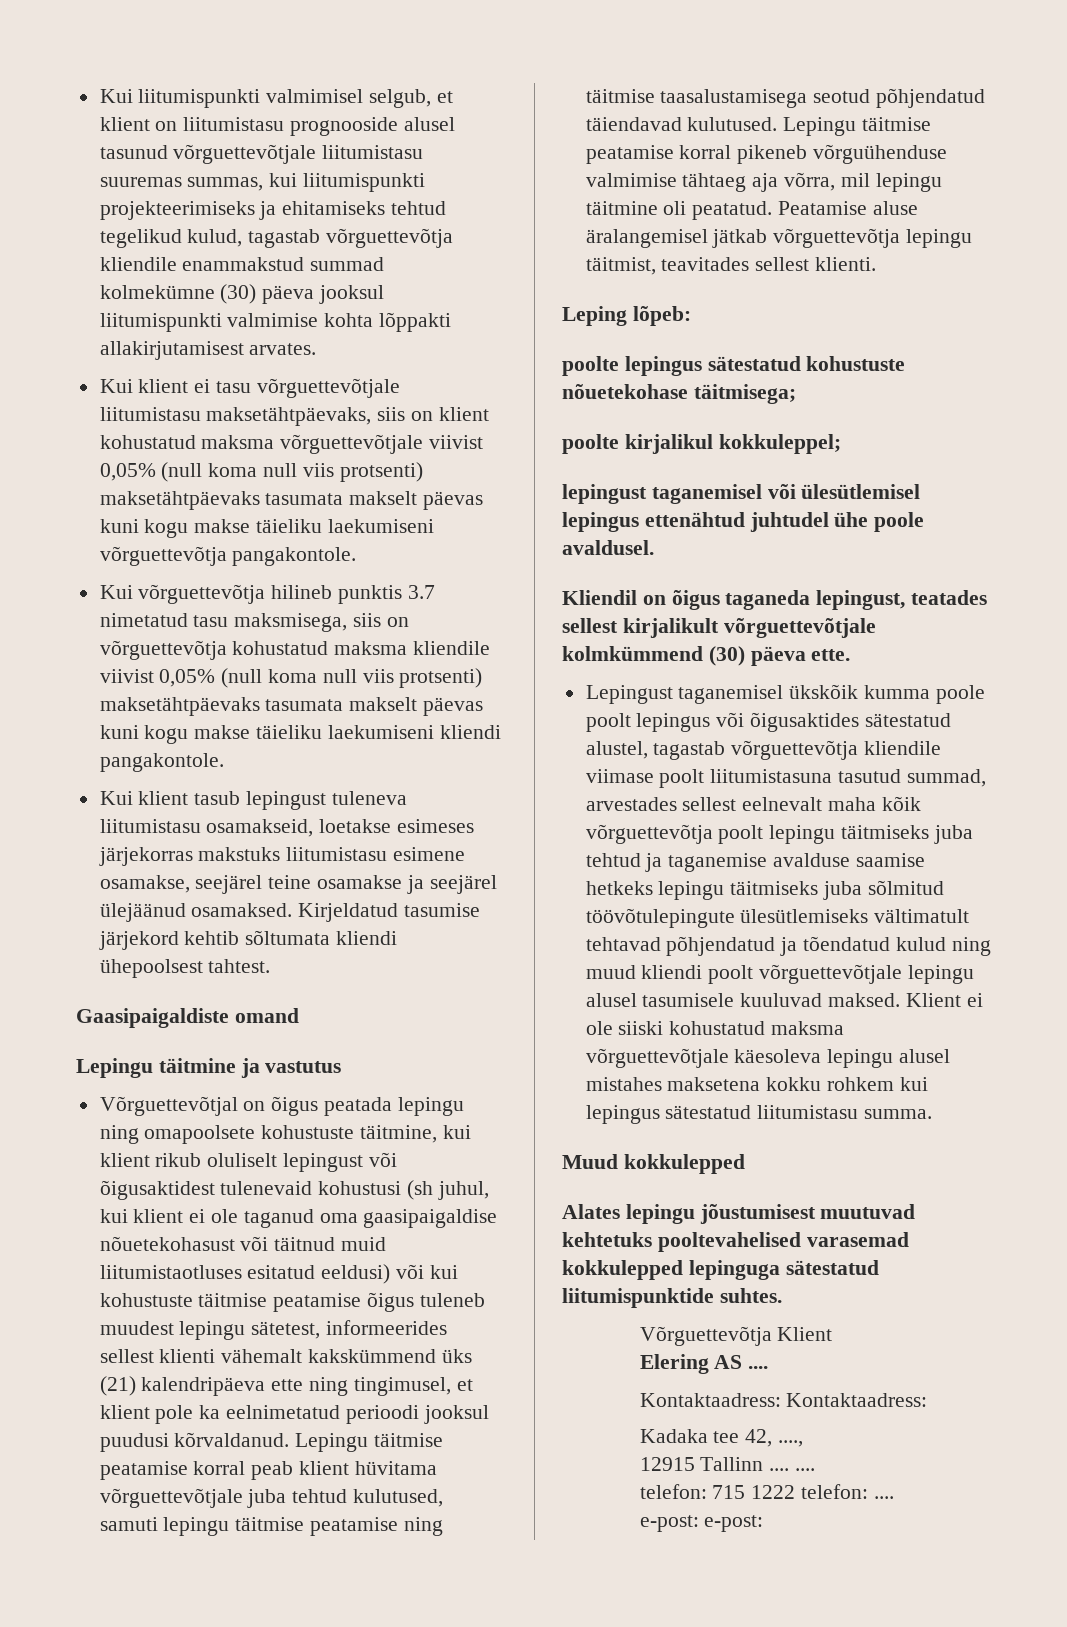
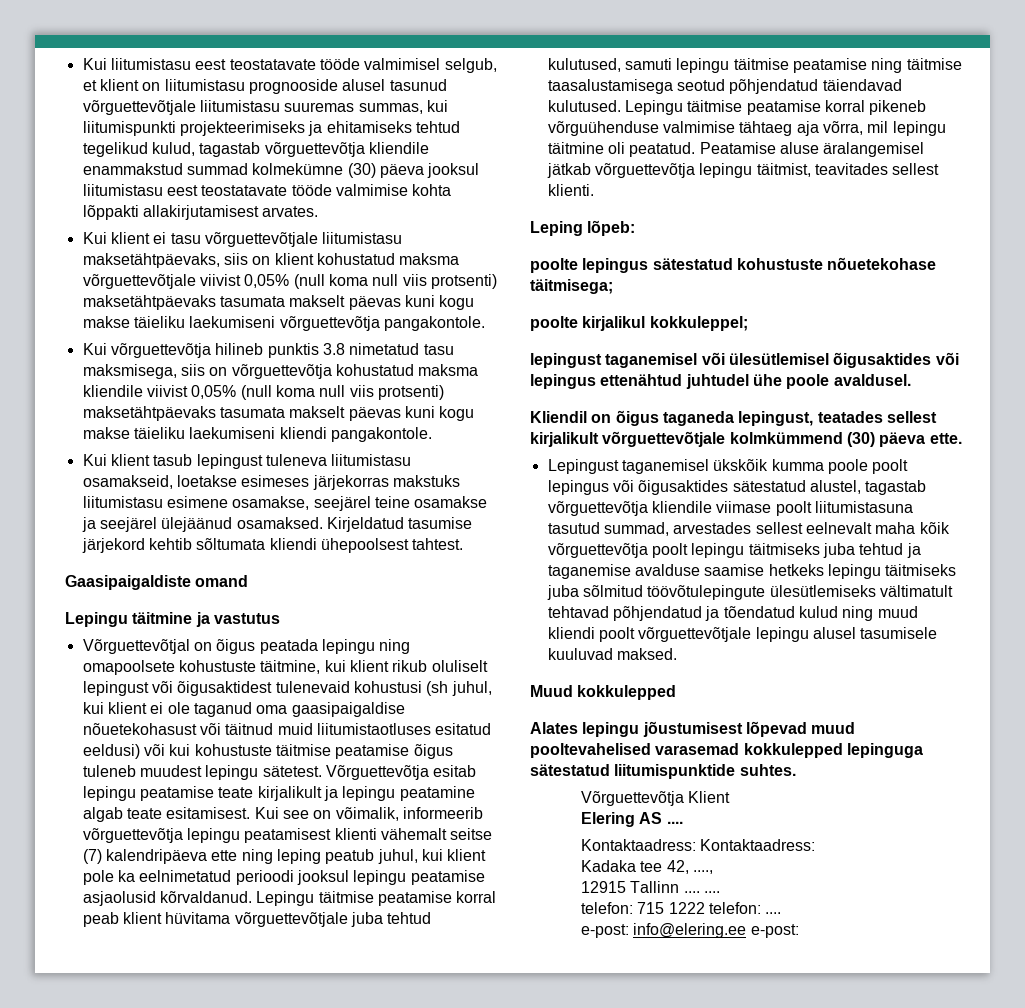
- Kui liitumispunkti valmimisel selgub, et klient on liitumistasu prognooside alusel tasunud võrguettevõtjale liitumistasu suuremas summas, kui liitumispunkti projekteerimiseks ja ehitamiseks tehtud tegelikud kulud, tagastab võrguettevõtja kliendile enammakstud summad kolmekümne (30) päeva jooksul liitumispunkti valmimise kohta lõppakti allakirjutamisest arvates.
+ Kui liitumistasu eest teostatavate tööde valmimisel selgub, et klient on liitumistasu prognooside alusel tasunud võrguettevõtjale liitumistasu suuremas summas, kui liitumispunkti projekteerimiseks ja ehitamiseks tehtud tegelikud kulud, tagastab võrguettevõtja kliendile enammakstud summad kolmekümne (30) päeva jooksul liitumistasu eest teostatavate tööde valmimise kohta lõppakti allakirjutamisest arvates.
- Kui võrguettevõtja hilineb punktis 3.7 nimetatud tasu maksmisega, siis on võrguettevõtja kohustatud maksma kliendile viivist 0,05% (null koma null viis protsenti) maksetähtpäevaks tasumata makselt päevas kuni kogu makse täieliku laekumiseni kliendi pangakontole.
+ Kui võrguettevõtja hilineb punktis 3.8 nimetatud tasu maksmisega, siis on võrguettevõtja kohustatud maksma kliendile viivist 0,05% (null koma null viis protsenti) maksetähtpäevaks tasumata makselt päevas kuni kogu makse täieliku laekumiseni kliendi pangakontole.
- Võrguettevõtjal on õigus peatada lepingu ning omapoolsete kohustuste täitmine, kui klient rikub oluliselt lepingust või õigusaktidest tulenevaid kohustusi (sh juhul, kui klient ei ole taganud oma gaasipaigaldise nõuetekohasust või täitnud muid liitumistaotluses esitatud eeldusi) või kui kohustuste täitmise peatamise õigus tuleneb muudest lepingu sätetest, informeerides sellest klienti vähemalt kakskümmend üks (21) kalendripäeva ette ning tingimusel, et klient pole ka eelnimetatud perioodi jooksul puudusi kõrvaldanud.
+ Võrguettevõtjal on õigus peatada lepingu ning omapoolsete kohustuste täitmine, kui klient rikub oluliselt lepingust või õigusaktidest tulenevaid kohustusi (sh juhul, kui klient ei ole taganud oma gaasipaigaldise nõuetekohasust või täitnud muid liitumistaotluses esitatud eeldusi) või kui kohustuste täitmise peatamise õigus tuleneb muudest lepingu sätetest. Võrguettevõtja esitab lepingu peatamise teate kirjalikult ja lepingu peatamine algab teate esitamisest. Kui see on võimalik, informeerib võrguettevõtja lepingu peatamisest klienti vähemalt seitse (7) kalendripäeva ette ning leping peatub juhul, kui klient pole ka eelnimetatud perioodi jooksul lepingu peatamise asjaolusid kõrvaldanud.
- lepingust taganemisel või ülesütlemisel lepingus ettenähtud juhtudel ühe poole avaldusel.
+ lepingust taganemisel või ülesütlemisel õigusaktides või lepingus ettenähtud juhtudel ühe poole avaldusel.
- Klient ei ole siiski kohustatud maksma võrguettevõtjale käesoleva lepingu alusel mistahes maksetena kokku rohkem kui lepingus sätestatud liitumistasu summa.
- Alates lepingu jõustumisest muutuvad kehtetuks pooltevahelised varasemad kokkulepped lepinguga sätestatud liitumispunktide suhtes.
+ Alates lepingu jõustumisest lõpevad muud pooltevahelised varasemad kokkulepped lepinguga sätestatud liitumispunktide suhtes.
- e-post: e-post:
+ e-post: info@elering.ee e-post:

